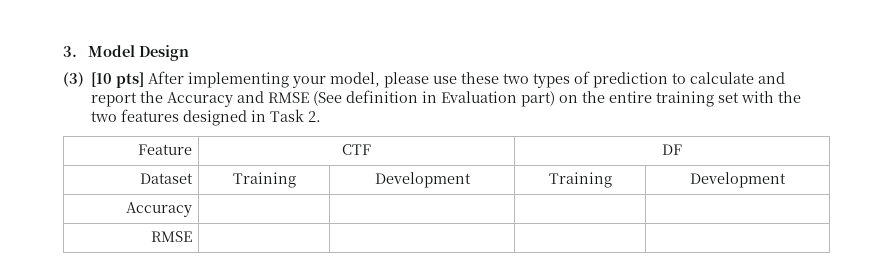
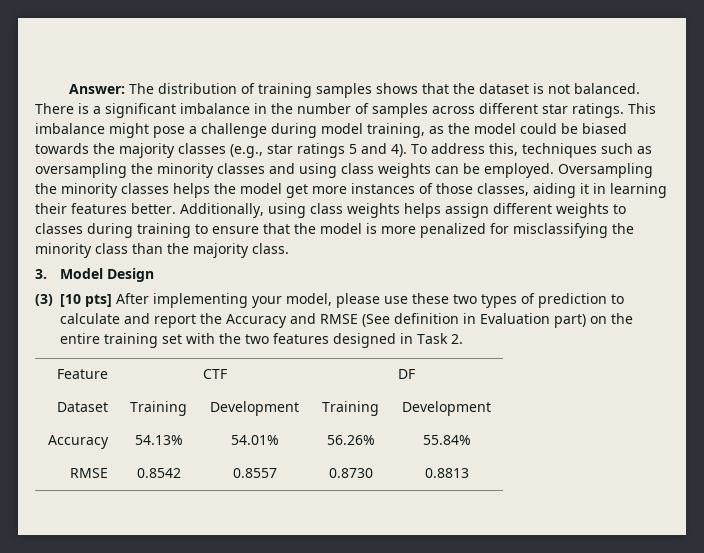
+ Answer: The distribution of training samples shows that the dataset is not balanced. There is a significant imbalance in the number of samples across different star ratings. This imbalance might pose a challenge during model training, as the model could be biased towards the majority classes (e.g., star ratings 5 and 4). To address this, techniques such as oversampling the minority classes and using class weights can be employed. Oversampling the minority classes helps the model get more instances of those classes, aiding it in learning their features better. Additionally, using class weights helps assign different weights to classes during training to ensure that the model is more penalized for misclassifying the minority class than the majority class.
- Accuracy | | | |
- RMSE | | | |
+ Accuracy | 54.13% | 54.01% | 56.26% | 55.84%
+ RMSE | 0.8542 | 0.8557 | 0.8730 | 0.8813

